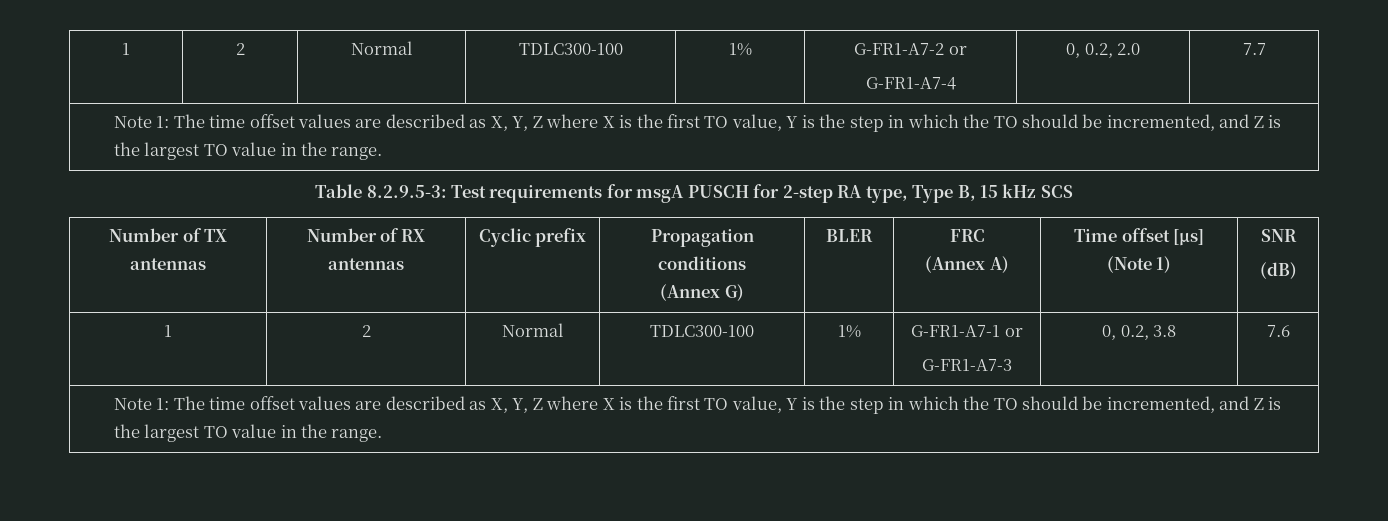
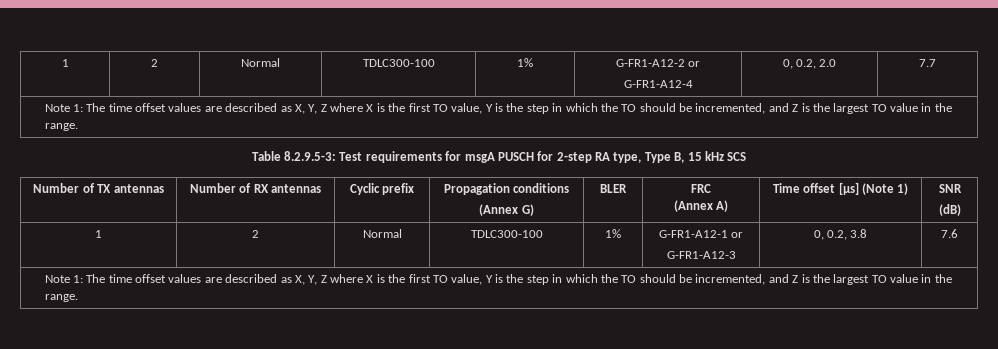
- 1 | 2 | Normal | TDLC300-100 | 1% | G-FR1-A7-2 or
- G-FR1-A7-4 | 0, 0.2, 2.0 | 7.7
+ 1 | 2 | Normal | TDLC300-100 | 1% | G-FR1-A12-2 or
+ G-FR1-A12-4 | 0, 0.2, 2.0 | 7.7
- 1 | 2 | Normal | TDLC300-100 | 1% | G-FR1-A7-1 or
- G-FR1-A7-3 | 0, 0.2, 3.8 | 7.6
+ 1 | 2 | Normal | TDLC300-100 | 1% | G-FR1-A12-1 or
+ G-FR1-A12-3 | 0, 0.2, 3.8 | 7.6

